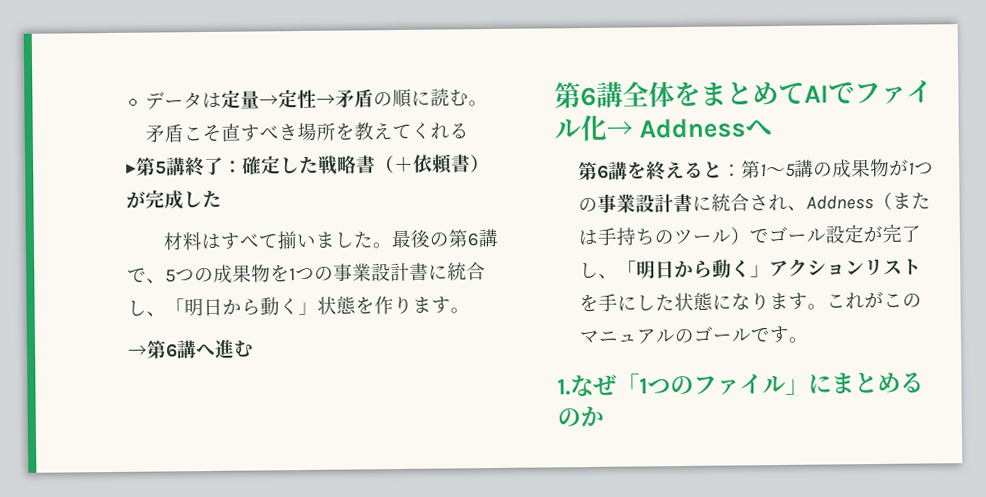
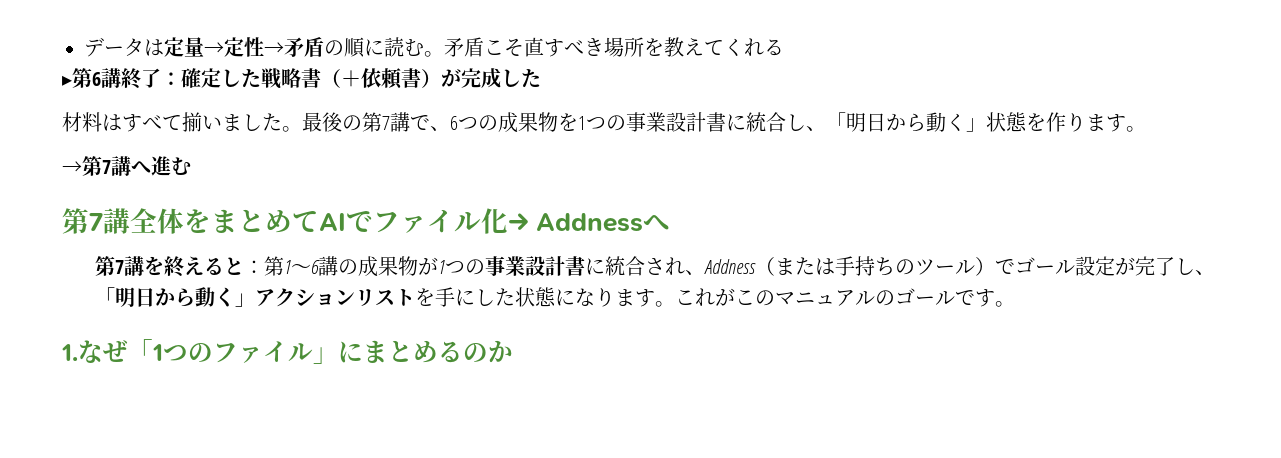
- ▸第5講終了：確定した戦略書（＋依頼書）が完成した
+ ▸第6講終了：確定した戦略書（＋依頼書）が完成した
- 最後の第6講で、5つの成果物を1つの事業設計書に統合し、「明日から動く」状態を作ります。
+ 最後の第7講で、6つの成果物を1つの事業設計書に統合し、「明日から動く」状態を作ります。
- →第6講へ進む
+ →第7講へ進む
- 第6講全体をまとめてAIでファイル化→ Addnessへ
+ 第7講全体をまとめてAIでファイル化→ Addnessへ
- 第6講を終えると：第1〜5講の成果物が1つの事業設計書に統合され、Addness（または手持ちのツール）でゴール設定が完了し、「明日から動く」アクションリストを手にした状態になります。
+ 第7講を終えると：第1〜6講の成果物が1つの事業設計書に統合され、Addness（または手持ちのツール）でゴール設定が完了し、「明日から動く」アクションリストを手にした状態になります。

